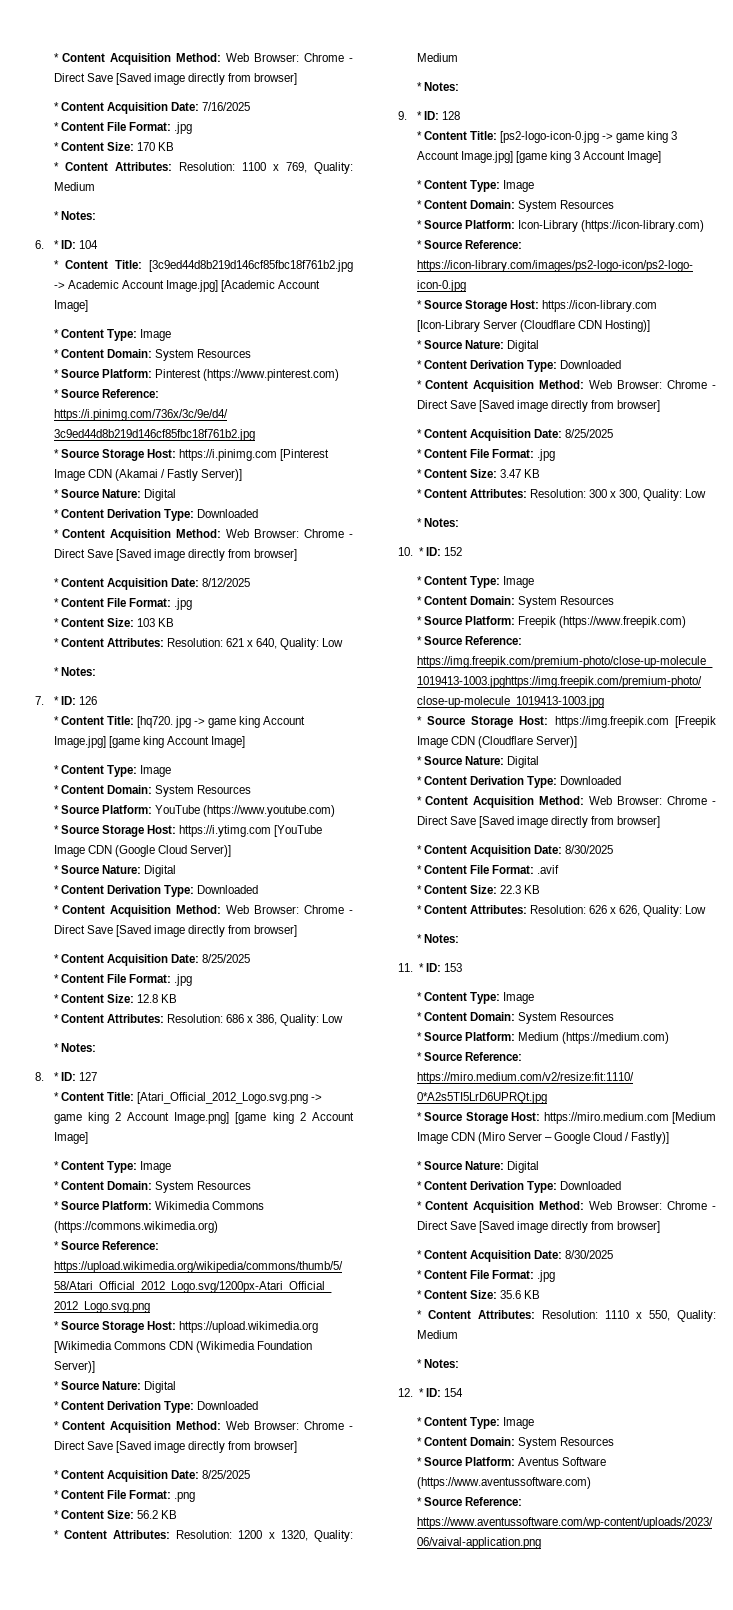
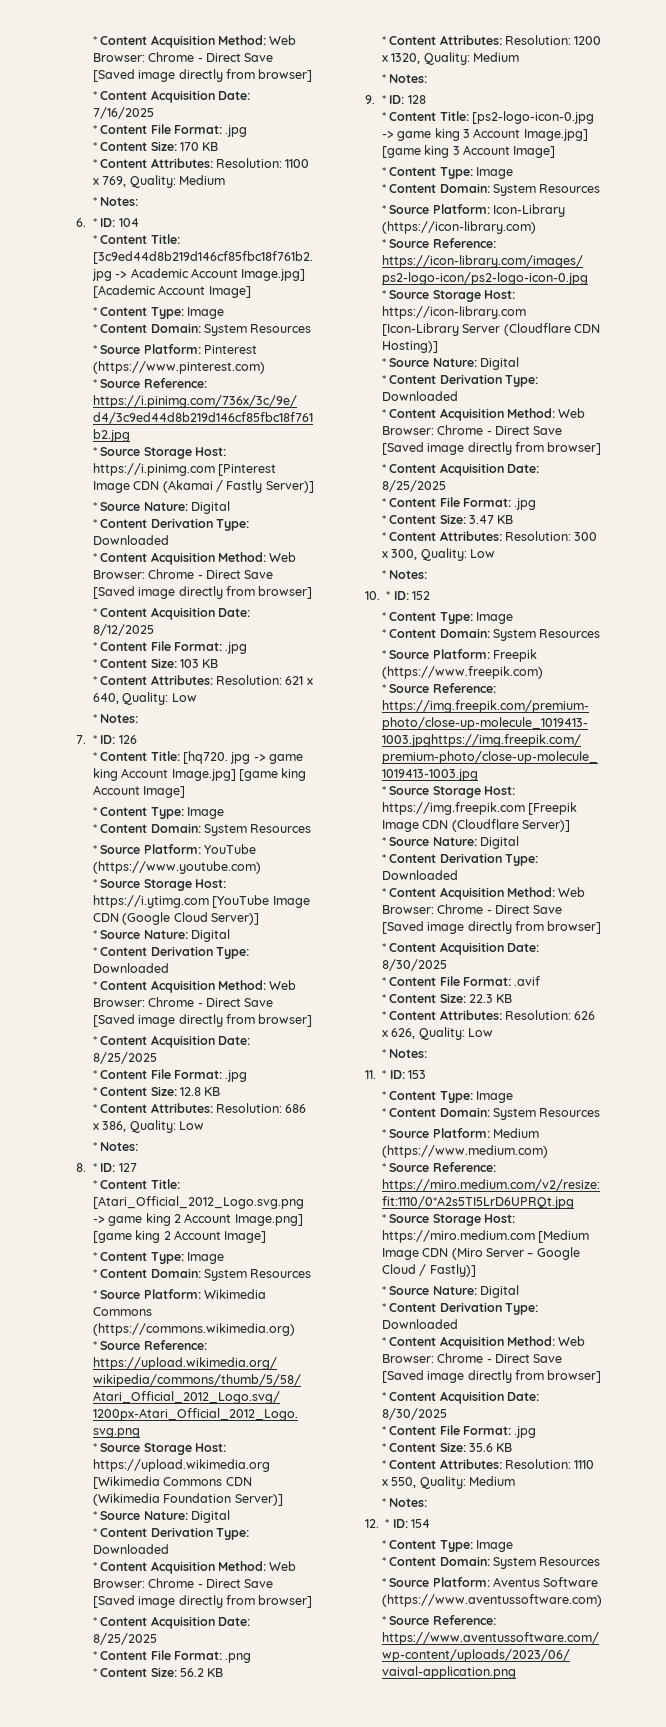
- * Source Platform: Medium (https://medium.com)
+ * Source Platform: Medium (https://www.medium.com)

